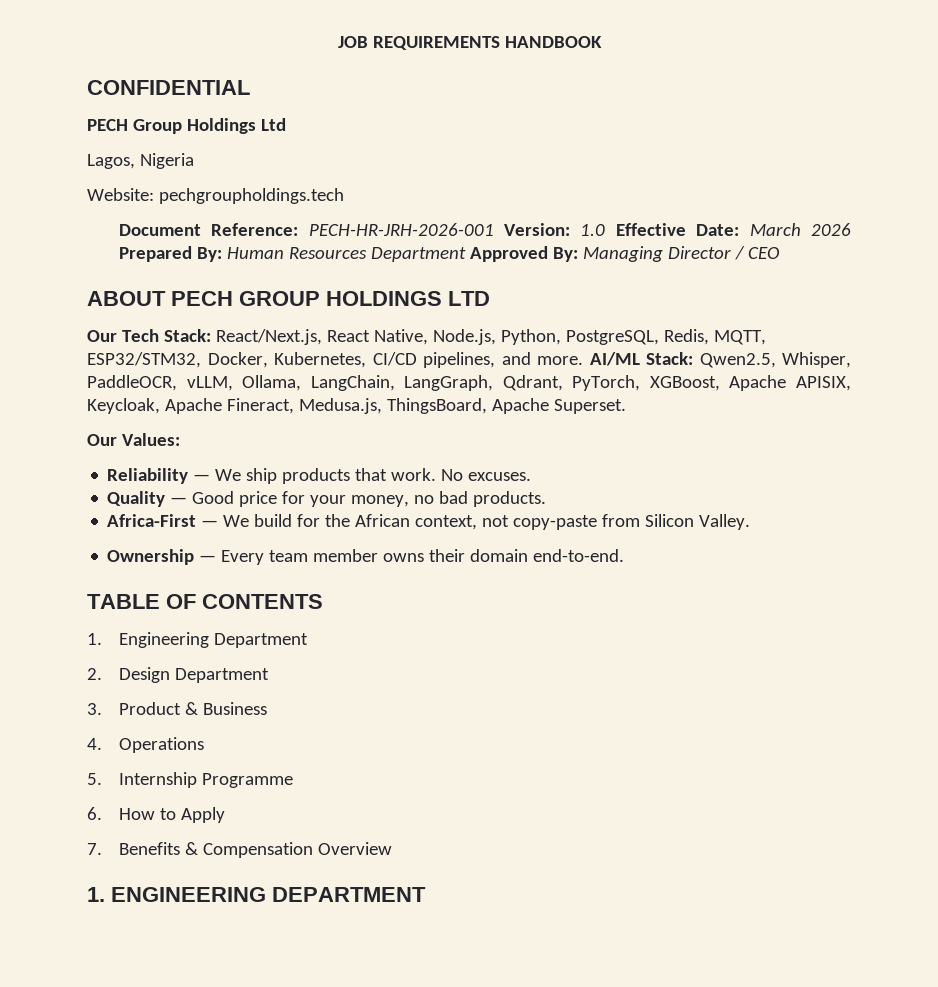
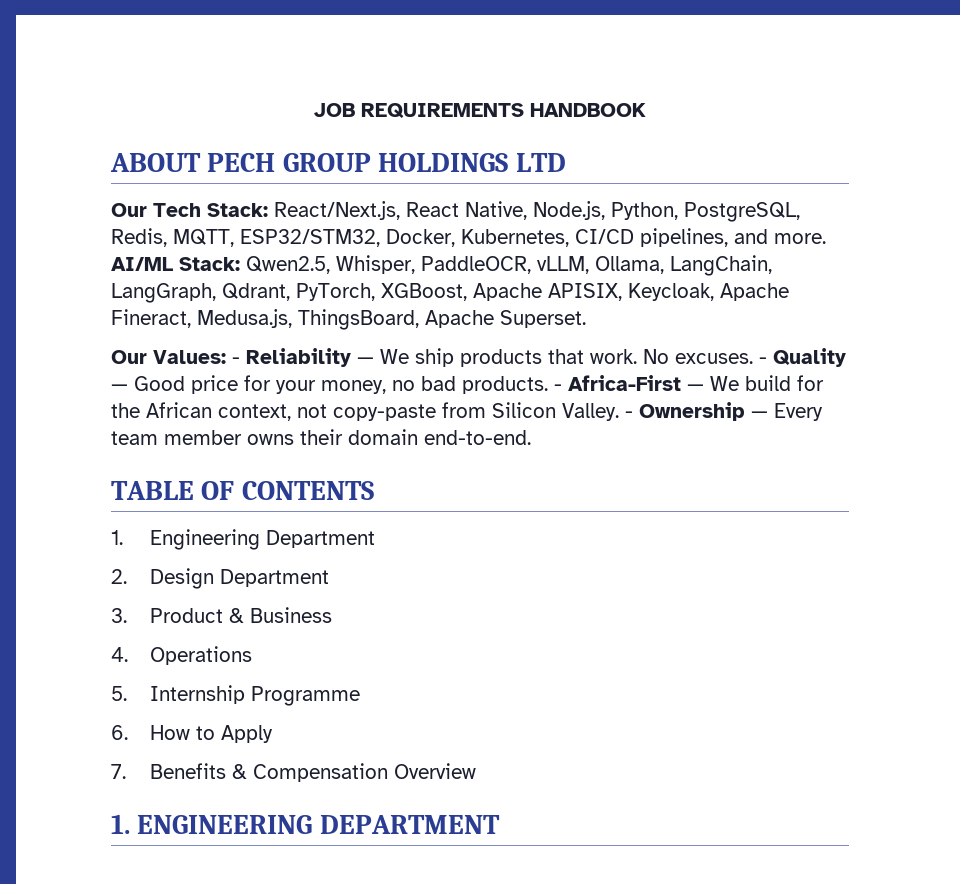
- CONFIDENTIAL
- PECH Group Holdings Ltd
- Lagos, Nigeria
- Website: pechgroupholdings.tech
- Document Reference: PECH-HR-JRH-2026-001 Version: 1.0 Effective Date: March 2026 Prepared By: Human Resources Department Approved By: Managing Director / CEO
- Our Values:
- Reliability — We ship products that work.
+ Our Values: - Reliability — We ship products that work.
- No excuses.
- Quality — Good price for your money, no bad products.
- Africa-First — We build for the African context, not copy-paste from Silicon Valley.
- Ownership — Every team member owns their domain end-to-end.
+ No excuses. - Quality — Good price for your money, no bad products. - Africa-First — We build for the African context, not copy-paste from Silicon Valley. - Ownership — Every team member owns their domain end-to-end.

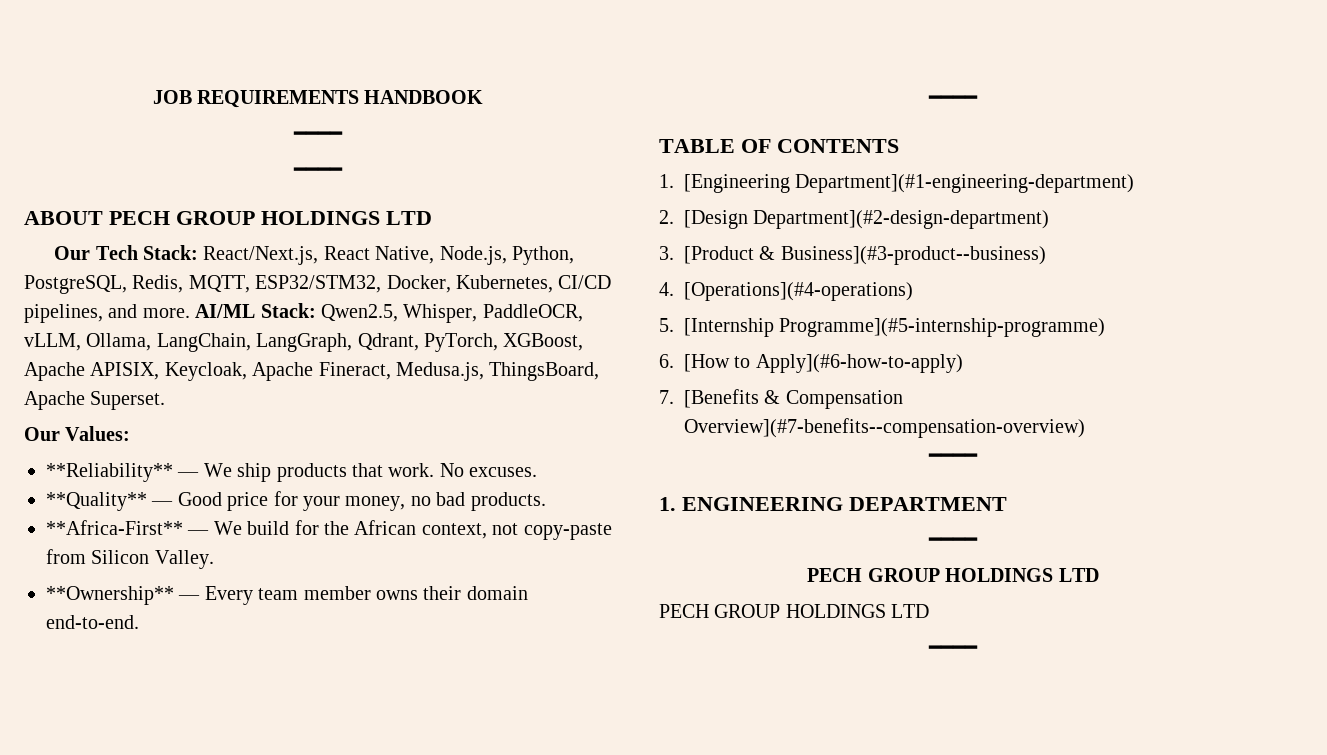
  JOB REQUIREMENTS HANDBOOK
+ ━━━━
+ ━━━━
- Our Values: - Reliability — We ship products that work.
+ Our Values:
+ **Reliability** — We ship products that work.
- No excuses. - Quality — Good price for your money, no bad products. - Africa-First — We build for the African context, not copy-paste from Silicon Valley. - Ownership — Every team member owns their domain end-to-end.
+ No excuses.
+ **Quality** — Good price for your money, no bad products.
+ **Africa-First** — We build for the African context, not copy-paste from Silicon Valley.
+ **Ownership** — Every team member owns their domain end-to-end.
+ ━━━━
- 1. Engineering Department
+ 1. [Engineering Department](#1-engineering-department)
- 2. Design Department
+ 2. [Design Department](#2-design-department)
- 3. Product & Business
+ 3. [Product & Business](#3-product--business)
- 4. Operations
+ 4. [Operations](#4-operations)
- 5. Internship Programme
+ 5. [Internship Programme](#5-internship-programme)
- 6. How to Apply
+ 6. [How to Apply](#6-how-to-apply)
- 7. Benefits & Compensation Overview
+ 7. [Benefits & Compensation Overview](#7-benefits--compensation-overview)
+ ━━━━
  1. ENGINEERING DEPARTMENT
+ ━━━━
+ PECH GROUP HOLDINGS LTD
+ PECH GROUP HOLDINGS LTD
+ ━━━━

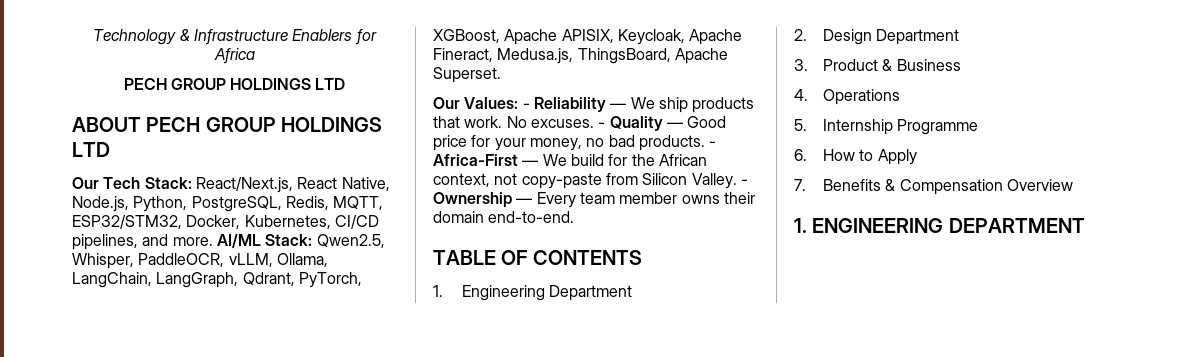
- JOB REQUIREMENTS HANDBOOK
- ━━━━
- ━━━━
+ Technology & Infrastructure Enablers for Africa
+ PECH GROUP HOLDINGS LTD
- Our Values:
- **Reliability** — We ship products that work.
+ Our Values: - Reliability — We ship products that work.
- No excuses.
- **Quality** — Good price for your money, no bad products.
- **Africa-First** — We build for the African context, not copy-paste from Silicon Valley.
- **Ownership** — Every team member owns their domain end-to-end.
- ━━━━
+ No excuses. - Quality — Good price for your money, no bad products. - Africa-First — We build for the African context, not copy-paste from Silicon Valley. - Ownership — Every team member owns their domain end-to-end.
- 1. [Engineering Department](#1-engineering-department)
+ 1. Engineering Department
- 2. [Design Department](#2-design-department)
+ 2. Design Department
- 3. [Product & Business](#3-product--business)
+ 3. Product & Business
- 4. [Operations](#4-operations)
+ 4. Operations
- 5. [Internship Programme](#5-internship-programme)
+ 5. Internship Programme
- 6. [How to Apply](#6-how-to-apply)
+ 6. How to Apply
- 7. [Benefits & Compensation Overview](#7-benefits--compensation-overview)
- ━━━━
+ 7. Benefits & Compensation Overview
  1. ENGINEERING DEPARTMENT
- ━━━━
- PECH GROUP HOLDINGS LTD
- PECH GROUP HOLDINGS LTD
- ━━━━

